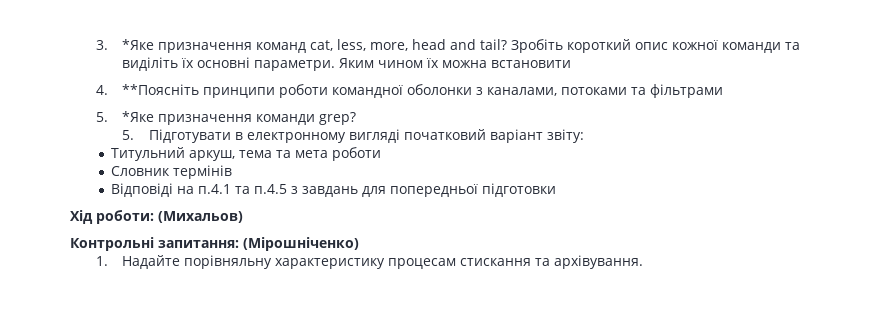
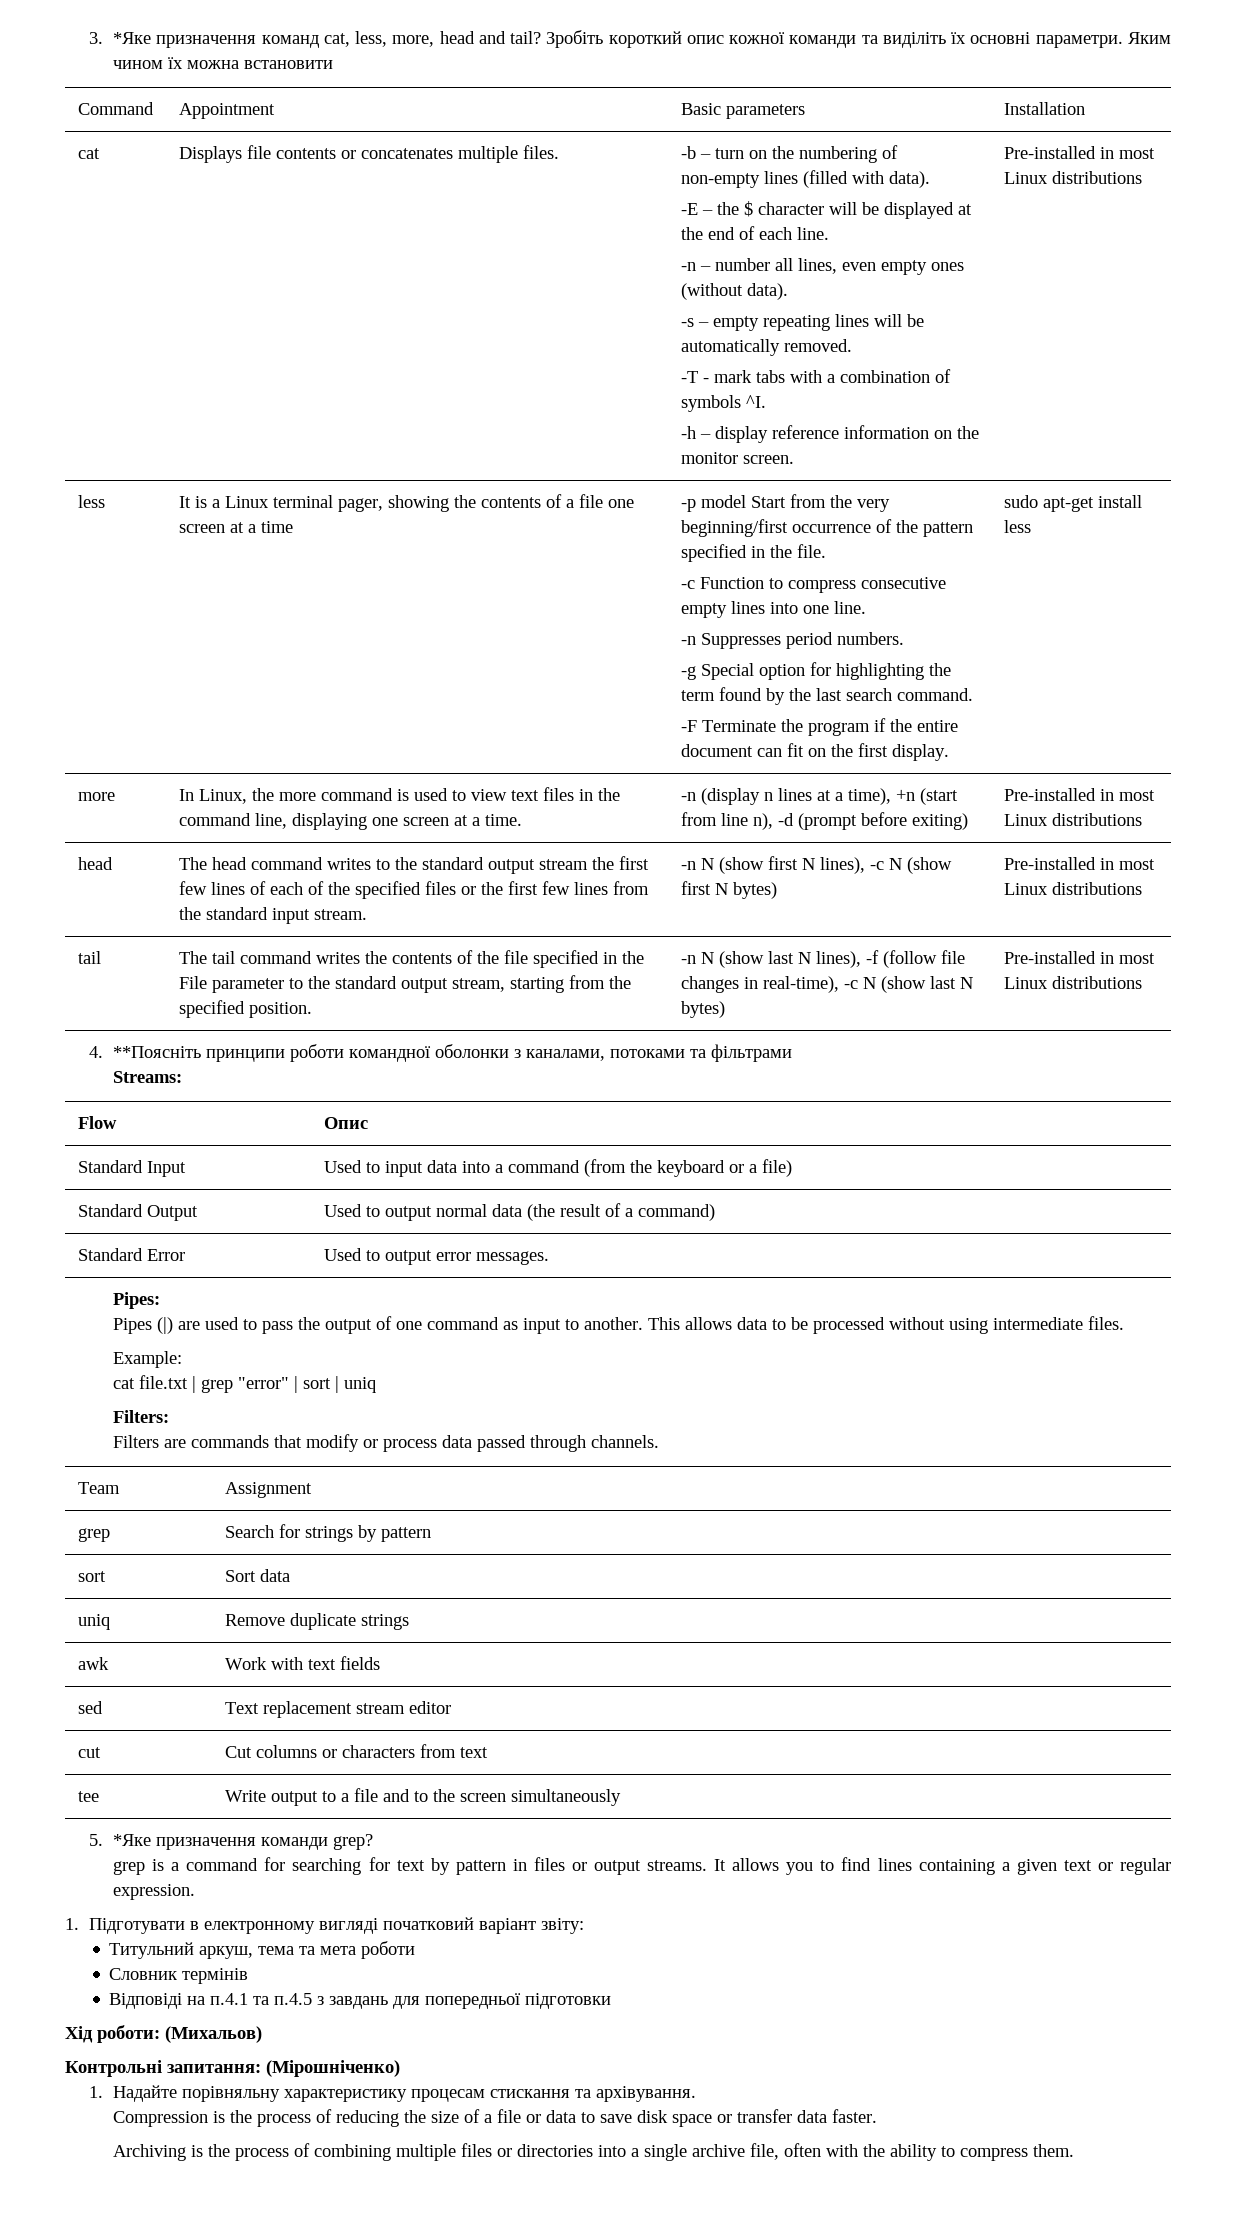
+ Command | Appointment | Basic parameters | Installation
+ cat | Displays file contents or concatenates multiple files. | -b – turn on the numbering of non-empty lines (filled with data).
+ -E – the $ character will be displayed at the end of each line.
+ -n – number all lines, even empty ones (without data).
+ -s – empty repeating lines will be automatically removed.
+ -T - mark tabs with a combination of symbols ^I.
+ -h – display reference information on the monitor screen. | Pre-installed in most Linux distributions
+ less | It is a Linux terminal pager, showing the contents of a file one screen at a time | -p model Start from the very beginning/first occurrence of the pattern specified in the file.
+ -c Function to compress consecutive empty lines into one line.
+ -n Suppresses period numbers.
+ -g Special option for highlighting the term found by the last search command.
+ -F Terminate the program if the entire document can fit on the first display. | sudo apt-get install less
+ more | In Linux, the more command is used to view text files in the command line, displaying one screen at a time. | -n (display n lines at a time), +n (start from line n), -d (prompt before exiting) | Pre-installed in most Linux distributions
+ head | The head command writes to the standard output stream the first few lines of each of the specified files or the first few lines from the standard input stream. | -n N (show first N lines), -c N (show first N bytes) | Pre-installed in most Linux distributions
+ tail | The tail command writes the contents of the file specified in the File parameter to the standard output stream, starting from the specified position. | -n N (show last N lines), -f (follow file changes in real-time), -c N (show last N bytes) | Pre-installed in most Linux distributions
+ Streams:
+ Flow | Опис
+ Standard Input | Used to input data into a command (from the keyboard or a file)
+ Standard Output | Used to output normal data (the result of a command)
+ Standard Error | Used to output error messages.
+ Pipes:
+ Pipes (|) are used to pass the output of one command as input to another. This allows data to be processed without using intermediate files.
+ Example:
+ cat file.txt | grep "error" | sort | uniq
+ Filters:
+ Filters are commands that modify or process data passed through channels.
+ Team | Assignment
+ grep | Search for strings by pattern
+ sort | Sort data
+ uniq | Remove duplicate strings
+ awk | Work with text fields
+ sed | Text replacement stream editor
+ cut | Cut columns or characters from text
+ tee | Write output to a file and to the screen simultaneously
- 5. Підготувати в електронному вигляді початковий варіант звіту:
+ grep is a command for searching for text by pattern in files or output streams. It allows you to find lines containing a given text or regular expression.
+ 1. Підготувати в електронному вигляді початковий варіант звіту:
+ Compression is the process of reducing the size of a file or data to save disk space or transfer data faster.
+ Archiving is the process of combining multiple files or directories into a single archive file, often with the ability to compress them.

